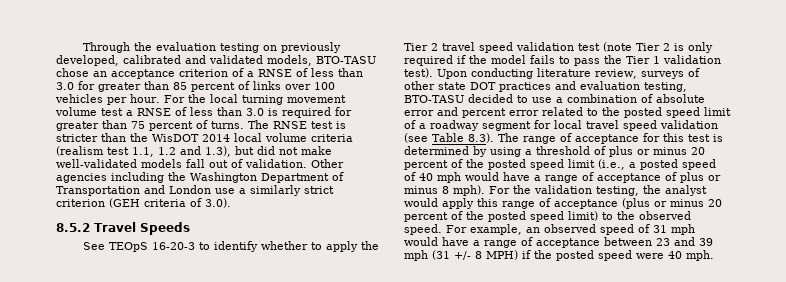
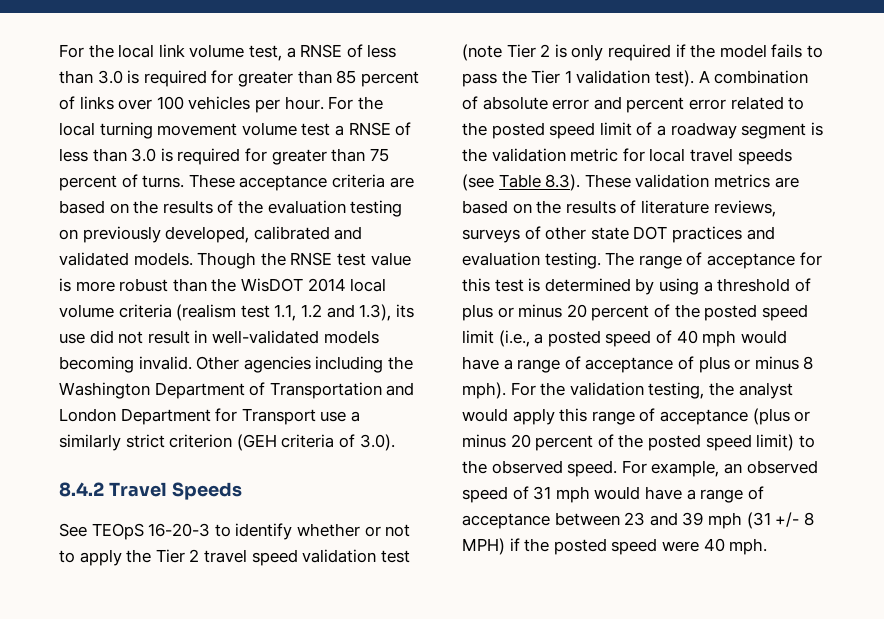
- Through the evaluation testing on previously developed, calibrated and validated models, BTO-TASU chose an acceptance criterion of a RNSE of less than 3.0 for greater than 85 percent of links over 100 vehicles per hour.
+ For the local link volume test, a RNSE of less than 3.0 is required for greater than 85 percent of links over 100 vehicles per hour.
- The RNSE test is stricter than the WisDOT 2014 local volume criteria (realism test 1.1, 1.2 and 1.3), but did not make well-validated models fall out of validation.
+ These acceptance criteria are based on the results of the evaluation testing on previously developed, calibrated and validated models. Though the RNSE test value is more robust than the WisDOT 2014 local volume criteria (realism test 1.1, 1.2 and 1.3), its use did not result in well-validated models becoming invalid.
- Other agencies including the Washington Department of Transportation and London use a similarly strict criterion (GEH criteria of 3.0).
+ Other agencies including the Washington Department of Transportation and London Department for Transport use a similarly strict criterion (GEH criteria of 3.0).
- 8.5.2 Travel Speeds
+ 8.4.2 Travel Speeds
- See TEOpS 16-20-3 to identify whether to apply the Tier 2 travel speed validation test (note Tier 2 is only required if the model fails to pass the Tier 1 validation test).
+ See TEOpS 16-20-3 to identify whether or not to apply the Tier 2 travel speed validation test (note Tier 2 is only required if the model fails to pass the Tier 1 validation test).
- Upon conducting literature review, surveys of other state DOT practices and evaluation testing, BTO-TASU decided to use a combination of absolute error and percent error related to the posted speed limit of a roadway segment for local travel speed validation (see Table 8.3). The range of acceptance for this test is determined by using a threshold of plus or minus 20 percent of the posted speed limit (i.e., a posted speed of 40 mph would have a range of acceptance of plus or minus 8 mph).
+ A combination of absolute error and percent error related to the posted speed limit of a roadway segment is the validation metric for local travel speeds (see Table 8.3). These validation metrics are based on the results of literature reviews, surveys of other state DOT practices and evaluation testing. The range of acceptance for this test is determined by using a threshold of plus or minus 20 percent of the posted speed limit (i.e., a posted speed of 40 mph would have a range of acceptance of plus or minus 8 mph).

